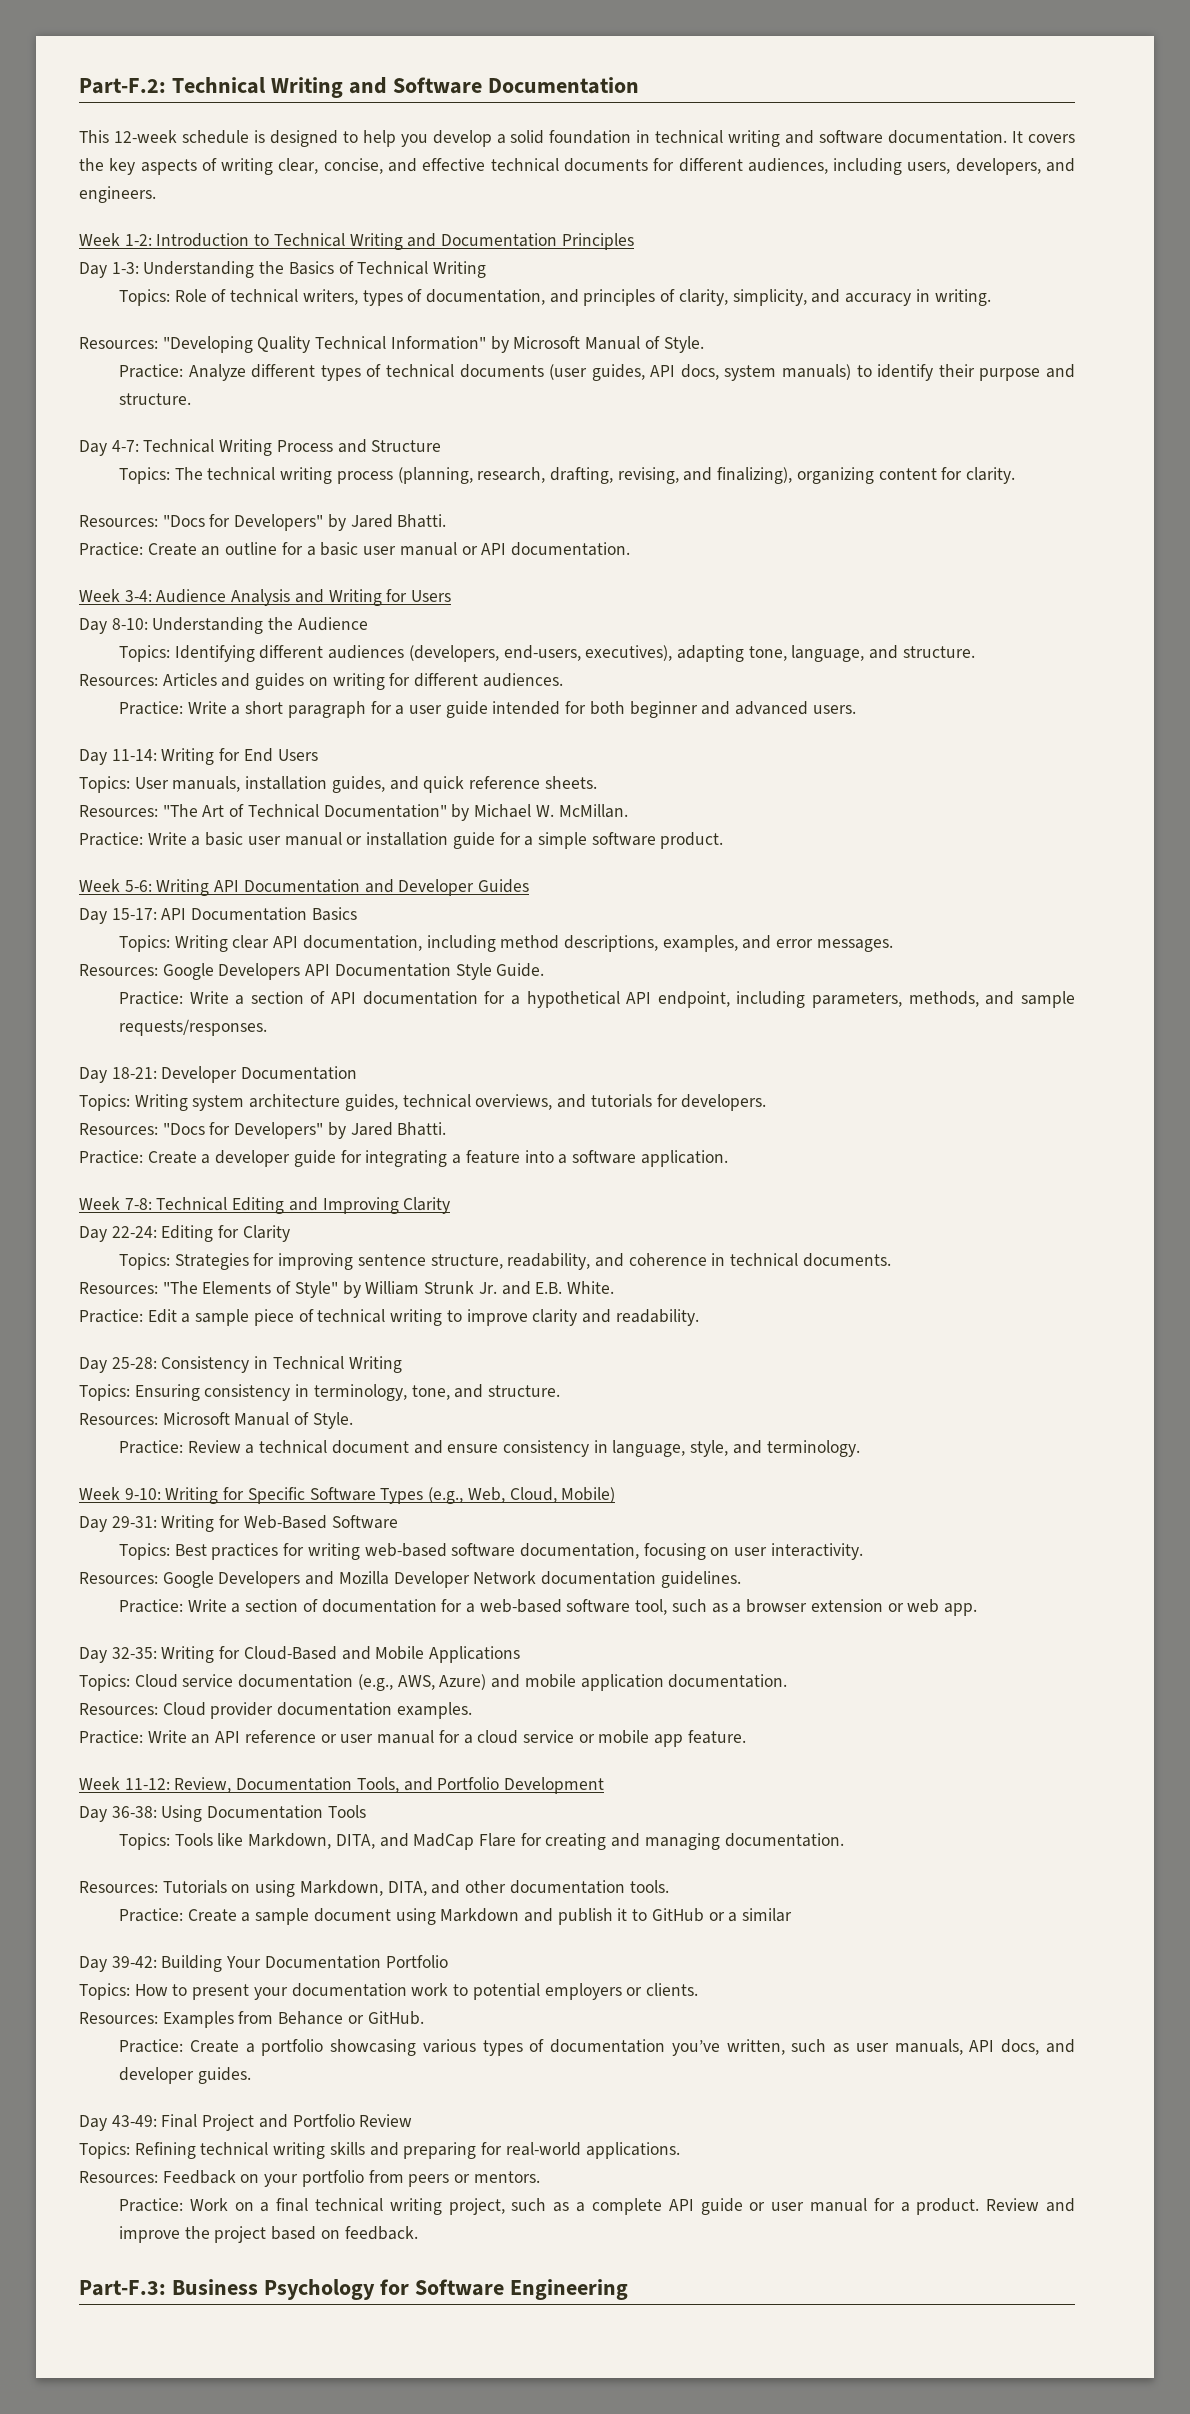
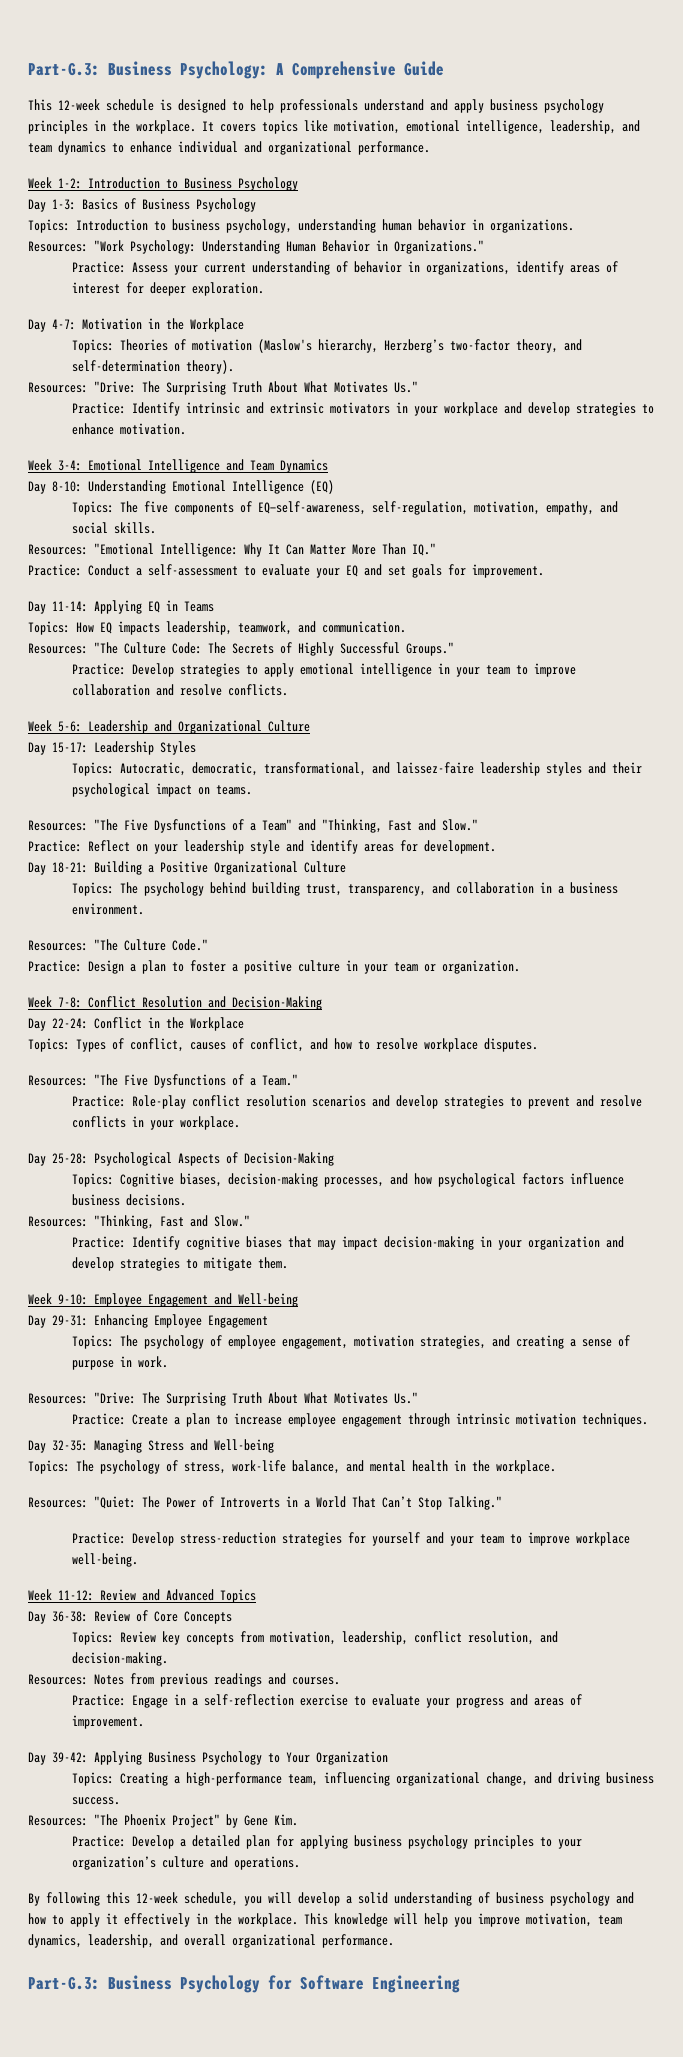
- Part-F.2: Technical Writing and Software Documentation
+ Part-G.3: Business Psychology: A Comprehensive Guide
- This 12-week schedule is designed to help you develop a solid foundation in technical writing and software documentation. It covers the key aspects of writing clear, concise, and effective technical documents for different audiences, including users, developers, and engineers.
- Week 1-2: Introduction to Technical Writing and Documentation Principles
- Day 1-3: Understanding the Basics of Technical Writing
- Topics: Role of technical writers, types of documentation, and principles of clarity, simplicity, and accuracy in writing.
- Resources: "Developing Quality Technical Information" by Microsoft Manual of Style.
- Practice: Analyze different types of technical documents (user guides, API docs, system manuals) to identify their purpose and structure.
- Day 4-7: Technical Writing Process and Structure
- Topics: The technical writing process (planning, research, drafting, revising, and finalizing), organizing content for clarity.
- Resources: "Docs for Developers" by Jared Bhatti.
- Practice: Create an outline for a basic user manual or API documentation.
- Week 3-4: Audience Analysis and Writing for Users
- Day 8-10: Understanding the Audience
- Topics: Identifying different audiences (developers, end-users, executives), adapting tone, language, and structure.
- Resources: Articles and guides on writing for different audiences.
- Practice: Write a short paragraph for a user guide intended for both beginner and advanced users.
- Day 11-14: Writing for End Users
- Topics: User manuals, installation guides, and quick reference sheets.
- Resources: "The Art of Technical Documentation" by Michael W. McMillan.
- Practice: Write a basic user manual or installation guide for a simple software product.
- Week 5-6: Writing API Documentation and Developer Guides
- Day 15-17: API Documentation Basics
- Topics: Writing clear API documentation, including method descriptions, examples, and error messages.
- Resources: Google Developers API Documentation Style Guide.
- Practice: Write a section of API documentation for a hypothetical API endpoint, including parameters, methods, and sample requests/responses.
- Day 18-21: Developer Documentation
- Topics: Writing system architecture guides, technical overviews, and tutorials for developers.
- Resources: "Docs for Developers" by Jared Bhatti.
- Practice: Create a developer guide for integrating a feature into a software application.
- Week 7-8: Technical Editing and Improving Clarity
- Day 22-24: Editing for Clarity
- Topics: Strategies for improving sentence structure, readability, and coherence in technical documents.
- Resources: "The Elements of Style" by William Strunk Jr. and E.B. White.
- Practice: Edit a sample piece of technical writing to improve clarity and readability.
- Day 25-28: Consistency in Technical Writing
- Topics: Ensuring consistency in terminology, tone, and structure.
- Resources: Microsoft Manual of Style.
- Practice: Review a technical document and ensure consistency in language, style, and terminology.
- Week 9-10: Writing for Specific Software Types (e.g., Web, Cloud, Mobile)
- Day 29-31: Writing for Web-Based Software
- Topics: Best practices for writing web-based software documentation, focusing on user interactivity.
- Resources: Google Developers and Mozilla Developer Network documentation guidelines.
- Practice: Write a section of documentation for a web-based software tool, such as a browser extension or web app.
- Day 32-35: Writing for Cloud-Based and Mobile Applications
- Topics: Cloud service documentation (e.g., AWS, Azure) and mobile application documentation.
- Resources: Cloud provider documentation examples.
- Practice: Write an API reference or user manual for a cloud service or mobile app feature.
- Week 11-12: Review, Documentation Tools, and Portfolio Development
- Day 36-38: Using Documentation Tools
- Topics: Tools like Markdown, DITA, and MadCap Flare for creating and managing documentation.
- Resources: Tutorials on using Markdown, DITA, and other documentation tools.
- Practice: Create a sample document using Markdown and publish it to GitHub or a similar
- Day 39-42: Building Your Documentation Portfolio
- Topics: How to present your documentation work to potential employers or clients.
- Resources: Examples from Behance or GitHub.
- Practice: Create a portfolio showcasing various types of documentation you’ve written, such as user manuals, API docs, and developer guides.
- Day 43-49: Final Project and Portfolio Review
- Topics: Refining technical writing skills and preparing for real-world applications.
- Resources: Feedback on your portfolio from peers or mentors.
- Practice: Work on a final technical writing project, such as a complete API guide or user manual for a product. Review and improve the project based on feedback.
- Part-F.3: Business Psychology for Software Engineering
+ This 12-week schedule is designed to help professionals understand and apply business psychology principles in the workplace. It covers topics like motivation, emotional intelligence, leadership, and team dynamics to enhance individual and organizational performance.
+ Week 1-2: Introduction to Business Psychology
+ Day 1-3: Basics of Business Psychology
+ Topics: Introduction to business psychology, understanding human behavior in organizations.
+ Resources: "Work Psychology: Understanding Human Behavior in Organizations."
+ Practice: Assess your current understanding of behavior in organizations, identify areas of interest for deeper exploration.
+ Day 4-7: Motivation in the Workplace
+ Topics: Theories of motivation (Maslow's hierarchy, Herzberg’s two-factor theory, and self-determination theory).
+ Resources: "Drive: The Surprising Truth About What Motivates Us."
+ Practice: Identify intrinsic and extrinsic motivators in your workplace and develop strategies to enhance motivation.
+ Week 3-4: Emotional Intelligence and Team Dynamics
+ Day 8-10: Understanding Emotional Intelligence (EQ)
+ Topics: The five components of EQ—self-awareness, self-regulation, motivation, empathy, and social skills.
+ Resources: "Emotional Intelligence: Why It Can Matter More Than IQ."
+ Practice: Conduct a self-assessment to evaluate your EQ and set goals for improvement.
+ Day 11-14: Applying EQ in Teams
+ Topics: How EQ impacts leadership, teamwork, and communication.
+ Resources: "The Culture Code: The Secrets of Highly Successful Groups."
+ Practice: Develop strategies to apply emotional intelligence in your team to improve collaboration and resolve conflicts.
+ Week 5-6: Leadership and Organizational Culture
+ Day 15-17: Leadership Styles
+ Topics: Autocratic, democratic, transformational, and laissez-faire leadership styles and their psychological impact on teams.
+ Resources: "The Five Dysfunctions of a Team" and "Thinking, Fast and Slow."
+ Practice: Reflect on your leadership style and identify areas for development.
+ Day 18-21: Building a Positive Organizational Culture
+ Topics: The psychology behind building trust, transparency, and collaboration in a business environment.
+ Resources: "The Culture Code."
+ Practice: Design a plan to foster a positive culture in your team or organization.
+ Week 7-8: Conflict Resolution and Decision-Making
+ Day 22-24: Conflict in the Workplace
+ Topics: Types of conflict, causes of conflict, and how to resolve workplace disputes.
+ Resources: "The Five Dysfunctions of a Team."
+ Practice: Role-play conflict resolution scenarios and develop strategies to prevent and resolve conflicts in your workplace.
+ Day 25-28: Psychological Aspects of Decision-Making
+ Topics: Cognitive biases, decision-making processes, and how psychological factors influence business decisions.
+ Resources: "Thinking, Fast and Slow."
+ Practice: Identify cognitive biases that may impact decision-making in your organization and develop strategies to mitigate them.
+ Week 9-10: Employee Engagement and Well-being
+ Day 29-31: Enhancing Employee Engagement
+ Topics: The psychology of employee engagement, motivation strategies, and creating a sense of purpose in work.
+ Resources: "Drive: The Surprising Truth About What Motivates Us."
+ Practice: Create a plan to increase employee engagement through intrinsic motivation techniques.
+ Day 32-35: Managing Stress and Well-being
+ Topics: The psychology of stress, work-life balance, and mental health in the workplace.
+ Resources: "Quiet: The Power of Introverts in a World That Can’t Stop Talking."
+ Practice: Develop stress-reduction strategies for yourself and your team to improve workplace well-being.
+ Week 11-12: Review and Advanced Topics
+ Day 36-38: Review of Core Concepts
+ Topics: Review key concepts from motivation, leadership, conflict resolution, and decision-making.
+ Resources: Notes from previous readings and courses.
+ Practice: Engage in a self-reflection exercise to evaluate your progress and areas of improvement.
+ Day 39-42: Applying Business Psychology to Your Organization
+ Topics: Creating a high-performance team, influencing organizational change, and driving business success.
+ Resources: "The Phoenix Project" by Gene Kim.
+ Practice: Develop a detailed plan for applying business psychology principles to your organization’s culture and operations.
+ By following this 12-week schedule, you will develop a solid understanding of business psychology and how to apply it effectively in the workplace. This knowledge will help you improve motivation, team dynamics, leadership, and overall organizational performance.
+ Part-G.3: Business Psychology for Software Engineering

